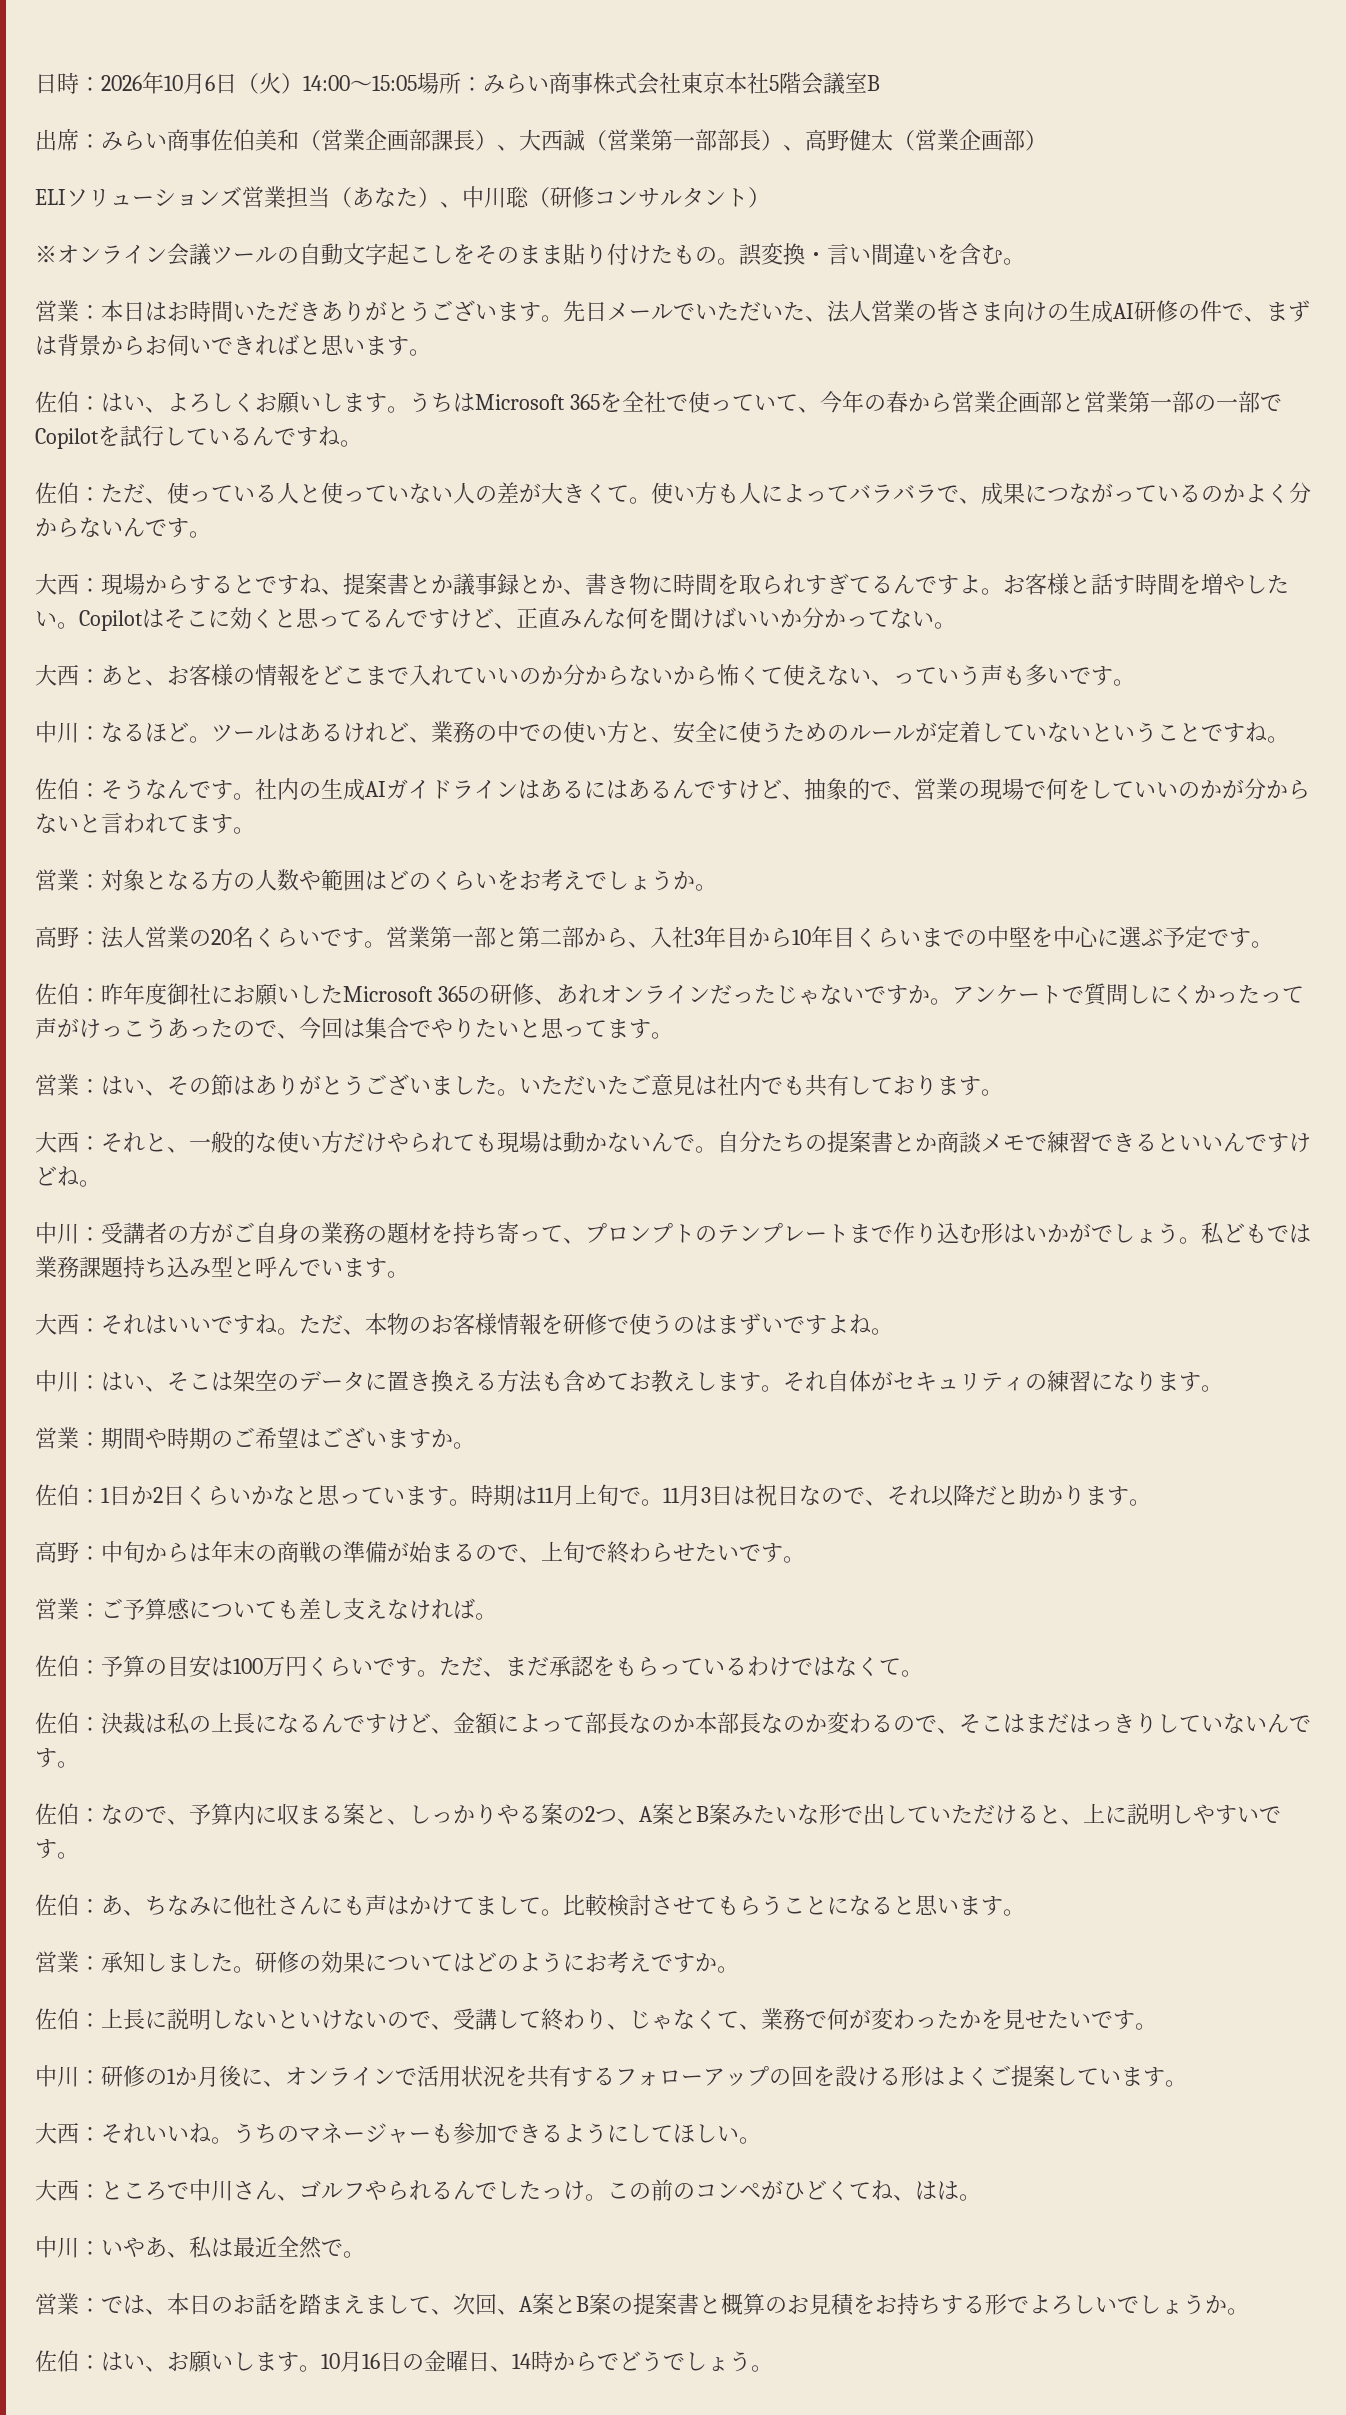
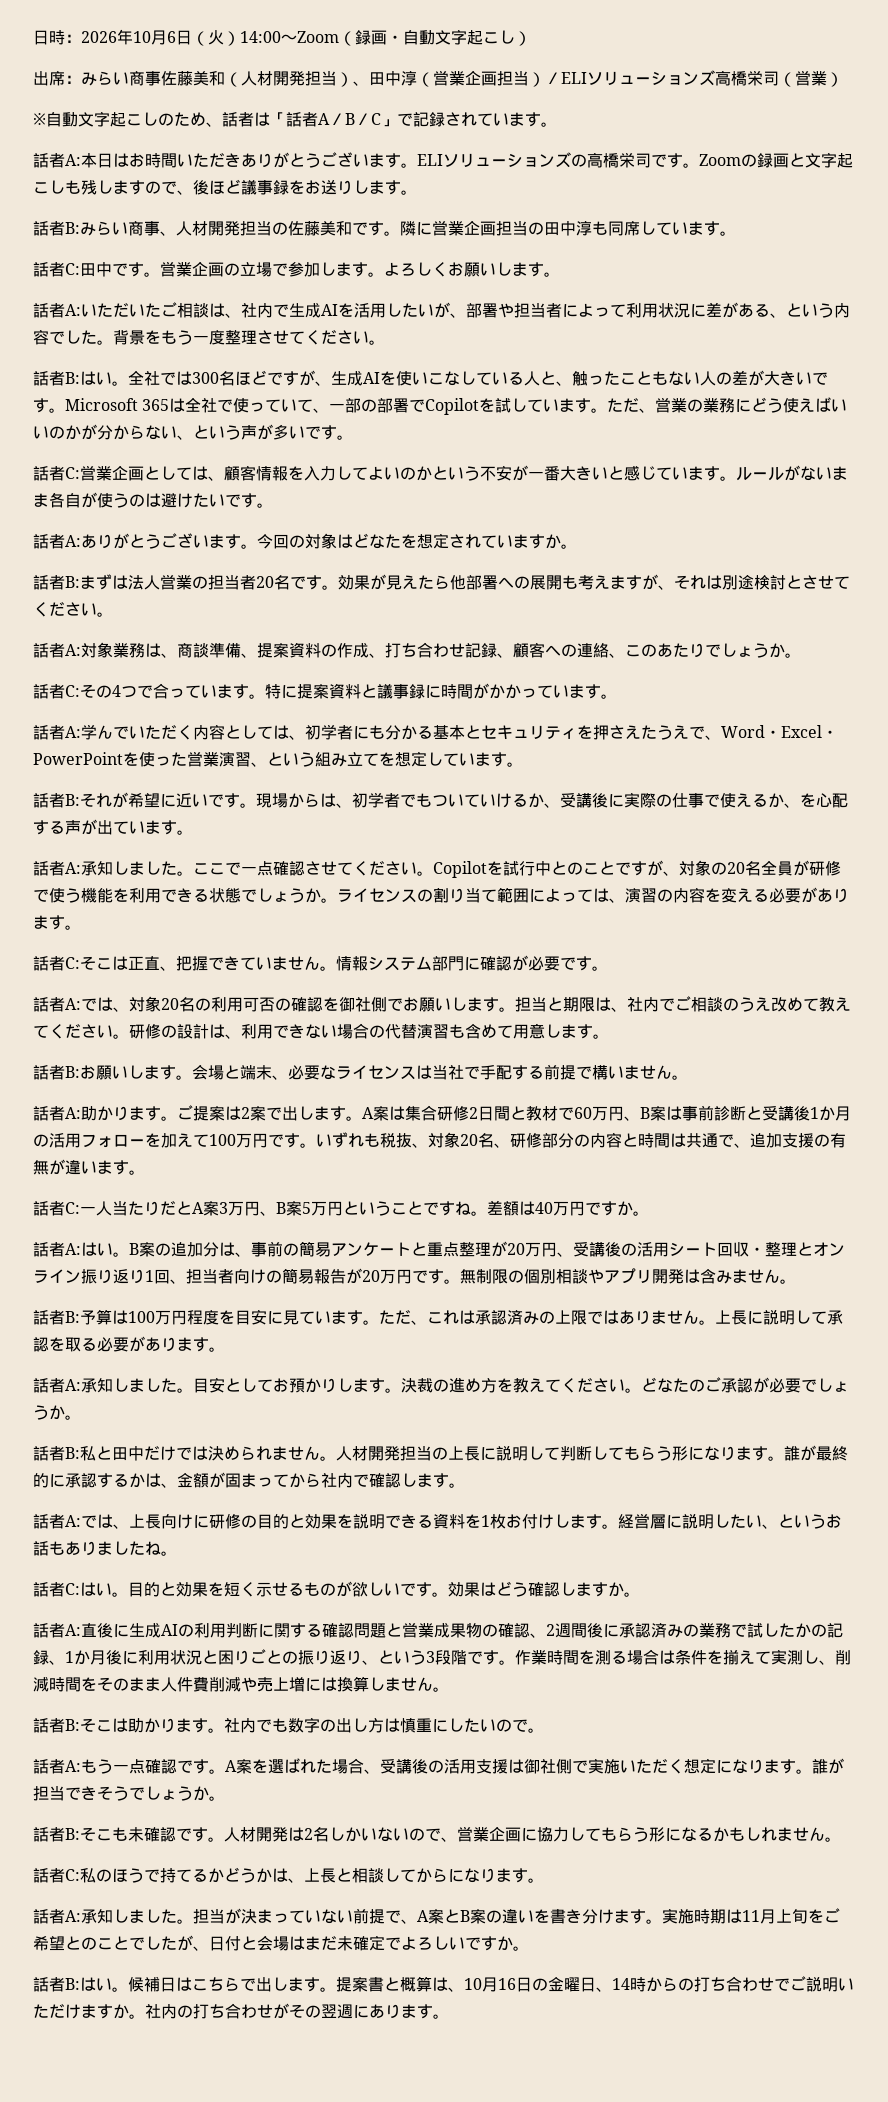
- 日時：2026年10月6日（火）14:00〜15:05場所：みらい商事株式会社東京本社5階会議室B
+ 日時：2026年10月6日（火）14:00〜Zoom（録画・自動文字起こし）
- 出席：みらい商事佐伯美和（営業企画部課長）、大西誠（営業第一部部長）、高野健太（営業企画部）
- ELIソリューションズ営業担当（あなた）、中川聡（研修コンサルタント）
- ※オンライン会議ツールの自動文字起こしをそのまま貼り付けたもの。誤変換・言い間違いを含む。
- 営業：本日はお時間いただきありがとうございます。
+ 出席：みらい商事佐藤美和（人材開発担当）、田中淳（営業企画担当）／ELIソリューションズ高橋栄司（営業）
+ ※自動文字起こしのため、話者は「話者A／B／C」で記録されています。
+ 話者A:本日はお時間いただきありがとうございます。
- 先日メールでいただいた、法人営業の皆さま向けの生成AI研修の件で、まずは背景からお伺いできればと思います。
- 佐伯：はい、よろしくお願いします。うちはMicrosoft 365を全社で使っていて、今年の春から営業企画部と営業第一部の一部でCopilotを試行しているんですね。
- 佐伯：ただ、使っている人と使っていない人の差が大きくて。使い方も人によってバラバラで、成果につながっているのかよく分からないんです。
- 大西：現場からするとですね、提案書とか議事録とか、書き物に時間を取られすぎてるんですよ。お客様と話す時間を増やしたい。Copilotはそこに効くと思ってるんですけど、正直みんな何を聞けばいいか分かってない。
- 大西：あと、お客様の情報をどこまで入れていいのか分からないから怖くて使えない、っていう声も多いです。
- 中川：なるほど。ツールはあるけれど、業務の中での使い方と、安全に使うためのルールが定着していないということですね。
- 佐伯：そうなんです。社内の生成AIガイドラインはあるにはあるんですけど、抽象的で、営業の現場で何をしていいのかが分からないと言われてます。
- 営業：対象となる方の人数や範囲はどのくらいをお考えでしょうか。
- 高野：法人営業の20名くらいです。営業第一部と第二部から、入社3年目から10年目くらいまでの中堅を中心に選ぶ予定です。
- 佐伯：昨年度御社にお願いしたMicrosoft 365の研修、あれオンラインだったじゃないですか。アンケートで質問しにくかったって声がけっこうあったので、今回は集合でやりたいと思ってます。
- 営業：はい、その節はありがとうございました。いただいたご意見は社内でも共有しております。
- 大西：それと、一般的な使い方だけやられても現場は動かないんで。自分たちの提案書とか商談メモで練習できるといいんですけどね。
- 中川：受講者の方がご自身の業務の題材を持ち寄って、プロンプトのテンプレートまで作り込む形はいかがでしょう。私どもでは業務課題持ち込み型と呼んでいます。
- 大西：それはいいですね。ただ、本物のお客様情報を研修で使うのはまずいですよね。
- 中川：はい、そこは架空のデータに置き換える方法も含めてお教えします。それ自体がセキュリティの練習になります。
- 営業：期間や時期のご希望はございますか。
- 佐伯：1日か2日くらいかなと思っています。時期は11月上旬で。11月3日は祝日なので、それ以降だと助かります。
- 高野：中旬からは年末の商戦の準備が始まるので、上旬で終わらせたいです。
- 営業：ご予算感についても差し支えなければ。
- 佐伯：予算の目安は100万円くらいです。ただ、まだ承認をもらっているわけではなくて。
- 佐伯：決裁は私の上長になるんですけど、金額によって部長なのか本部長なのか変わるので、そこはまだはっきりしていないんです。
- 佐伯：なので、予算内に収まる案と、しっかりやる案の2つ、A案とB案みたいな形で出していただけると、上に説明しやすいです。
- 佐伯：あ、ちなみに他社さんにも声はかけてまして。比較検討させてもらうことになると思います。
- 営業：承知しました。研修の効果についてはどのようにお考えですか。
- 佐伯：上長に説明しないといけないので、受講して終わり、じゃなくて、業務で何が変わったかを見せたいです。
- 中川：研修の1か月後に、オンラインで活用状況を共有するフォローアップの回を設ける形はよくご提案しています。
- 大西：それいいね。うちのマネージャーも参加できるようにしてほしい。
- 大西：ところで中川さん、ゴルフやられるんでしたっけ。この前のコンペがひどくてね、はは。
- 中川：いやあ、私は最近全然で。
- 営業：では、本日のお話を踏まえまして、次回、A案とB案の提案書と概算のお見積をお持ちする形でよろしいでしょうか。
- 佐伯：はい、お願いします。10月16日の金曜日、14時からでどうでしょう。
+ ELIソリューションズの高橋栄司です。Zoomの録画と文字起こしも残しますので、後ほど議事録をお送りします。
+ 話者B:みらい商事、人材開発担当の佐藤美和です。隣に営業企画担当の田中淳も同席しています。
+ 話者C:田中です。営業企画の立場で参加します。よろしくお願いします。
+ 話者A:いただいたご相談は、社内で生成AIを活用したいが、部署や担当者によって利用状況に差がある、という内容でした。背景をもう一度整理させてください。
+ 話者B:はい。全社では300名ほどですが、生成AIを使いこなしている人と、触ったこともない人の差が大きいです。Microsoft 365は全社で使っていて、一部の部署でCopilotを試しています。ただ、営業の業務にどう使えばいいのかが分からない、という声が多いです。
+ 話者C:営業企画としては、顧客情報を入力してよいのかという不安が一番大きいと感じています。ルールがないまま各自が使うのは避けたいです。
+ 話者A:ありがとうございます。今回の対象はどなたを想定されていますか。
+ 話者B:まずは法人営業の担当者20名です。効果が見えたら他部署への展開も考えますが、それは別途検討とさせてください。
+ 話者A:対象業務は、商談準備、提案資料の作成、打ち合わせ記録、顧客への連絡、このあたりでしょうか。
+ 話者C:その4つで合っています。特に提案資料と議事録に時間がかかっています。
+ 話者A:学んでいただく内容としては、初学者にも分かる基本とセキュリティを押さえたうえで、Word・Excel・PowerPointを使った営業演習、という組み立てを想定しています。
+ 話者B:それが希望に近いです。現場からは、初学者でもついていけるか、受講後に実際の仕事で使えるか、を心配する声が出ています。
+ 話者A:承知しました。ここで一点確認させてください。Copilotを試行中とのことですが、対象の20名全員が研修で使う機能を利用できる状態でしょうか。ライセンスの割り当て範囲によっては、演習の内容を変える必要があります。
+ 話者C:そこは正直、把握できていません。情報システム部門に確認が必要です。
+ 話者A:では、対象20名の利用可否の確認を御社側でお願いします。担当と期限は、社内でご相談のうえ改めて教えてください。研修の設計は、利用できない場合の代替演習も含めて用意します。
+ 話者B:お願いします。会場と端末、必要なライセンスは当社で手配する前提で構いません。
+ 話者A:助かります。ご提案は2案で出します。A案は集合研修2日間と教材で60万円、B案は事前診断と受講後1か月の活用フォローを加えて100万円です。いずれも税抜、対象20名、研修部分の内容と時間は共通で、追加支援の有無が違います。
+ 話者C:一人当たりだとA案3万円、B案5万円ということですね。差額は40万円ですか。
+ 話者A:はい。B案の追加分は、事前の簡易アンケートと重点整理が20万円、受講後の活用シート回収・整理とオンライン振り返り1回、担当者向けの簡易報告が20万円です。無制限の個別相談やアプリ開発は含みません。
+ 話者B:予算は100万円程度を目安に見ています。ただ、これは承認済みの上限ではありません。上長に説明して承認を取る必要があります。
+ 話者A:承知しました。目安としてお預かりします。決裁の進め方を教えてください。どなたのご承認が必要でしょうか。
+ 話者B:私と田中だけでは決められません。人材開発担当の上長に説明して判断してもらう形になります。誰が最終的に承認するかは、金額が固まってから社内で確認します。
+ 話者A:では、上長向けに研修の目的と効果を説明できる資料を1枚お付けします。経営層に説明したい、というお話もありましたね。
+ 話者C:はい。目的と効果を短く示せるものが欲しいです。効果はどう確認しますか。
+ 話者A:直後に生成AIの利用判断に関する確認問題と営業成果物の確認、2週間後に承認済みの業務で試したかの記録、1か月後に利用状況と困りごとの振り返り、という3段階です。作業時間を測る場合は条件を揃えて実測し、削減時間をそのまま人件費削減や売上増には換算しません。
+ 話者B:そこは助かります。社内でも数字の出し方は慎重にしたいので。
+ 話者A:もう一点確認です。A案を選ばれた場合、受講後の活用支援は御社側で実施いただく想定になります。誰が担当できそうでしょうか。
+ 話者B:そこも未確認です。人材開発は2名しかいないので、営業企画に協力してもらう形になるかもしれません。
+ 話者C:私のほうで持てるかどうかは、上長と相談してからになります。
+ 話者A:承知しました。担当が決まっていない前提で、A案とB案の違いを書き分けます。実施時期は11月上旬をご希望とのことでしたが、日付と会場はまだ未確定でよろしいですか。
+ 話者B:はい。候補日はこちらで出します。提案書と概算は、10月16日の金曜日、14時からの打ち合わせでご説明いただけますか。社内の打ち合わせがその翌週にあります。

